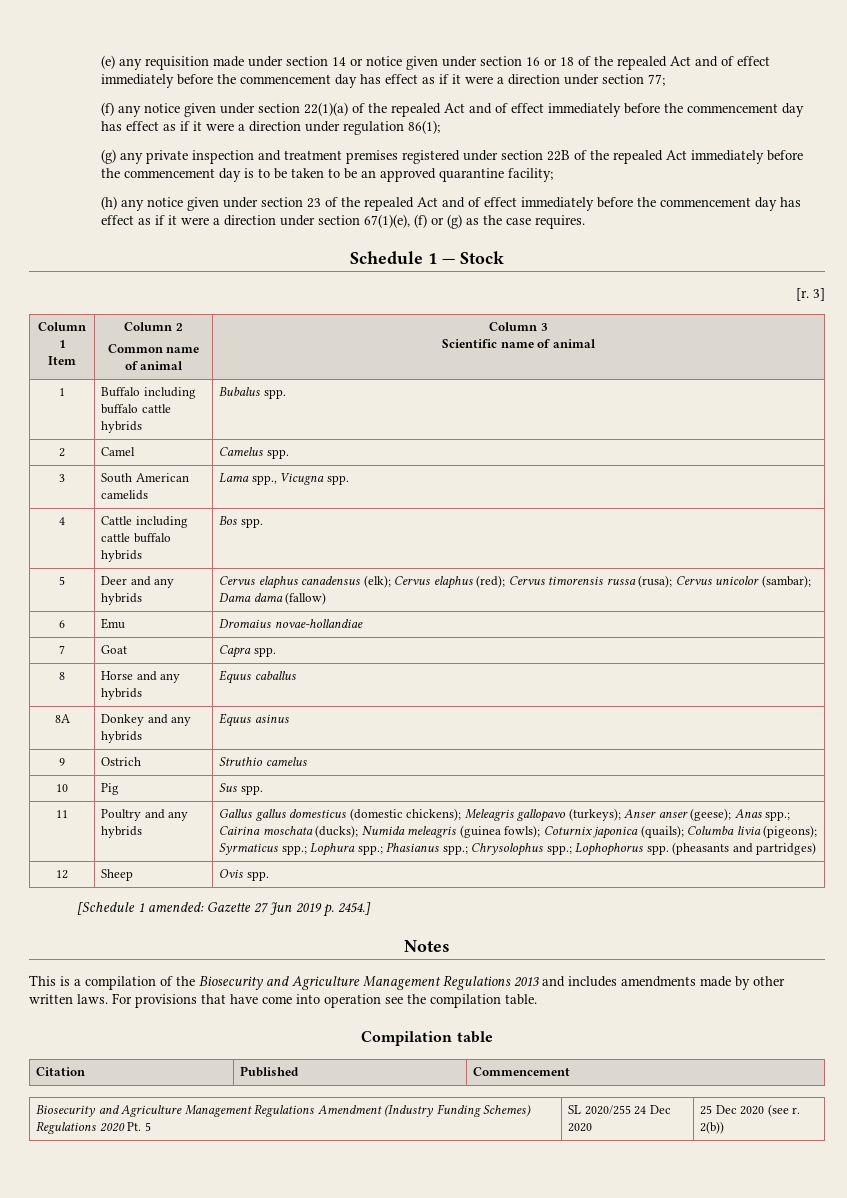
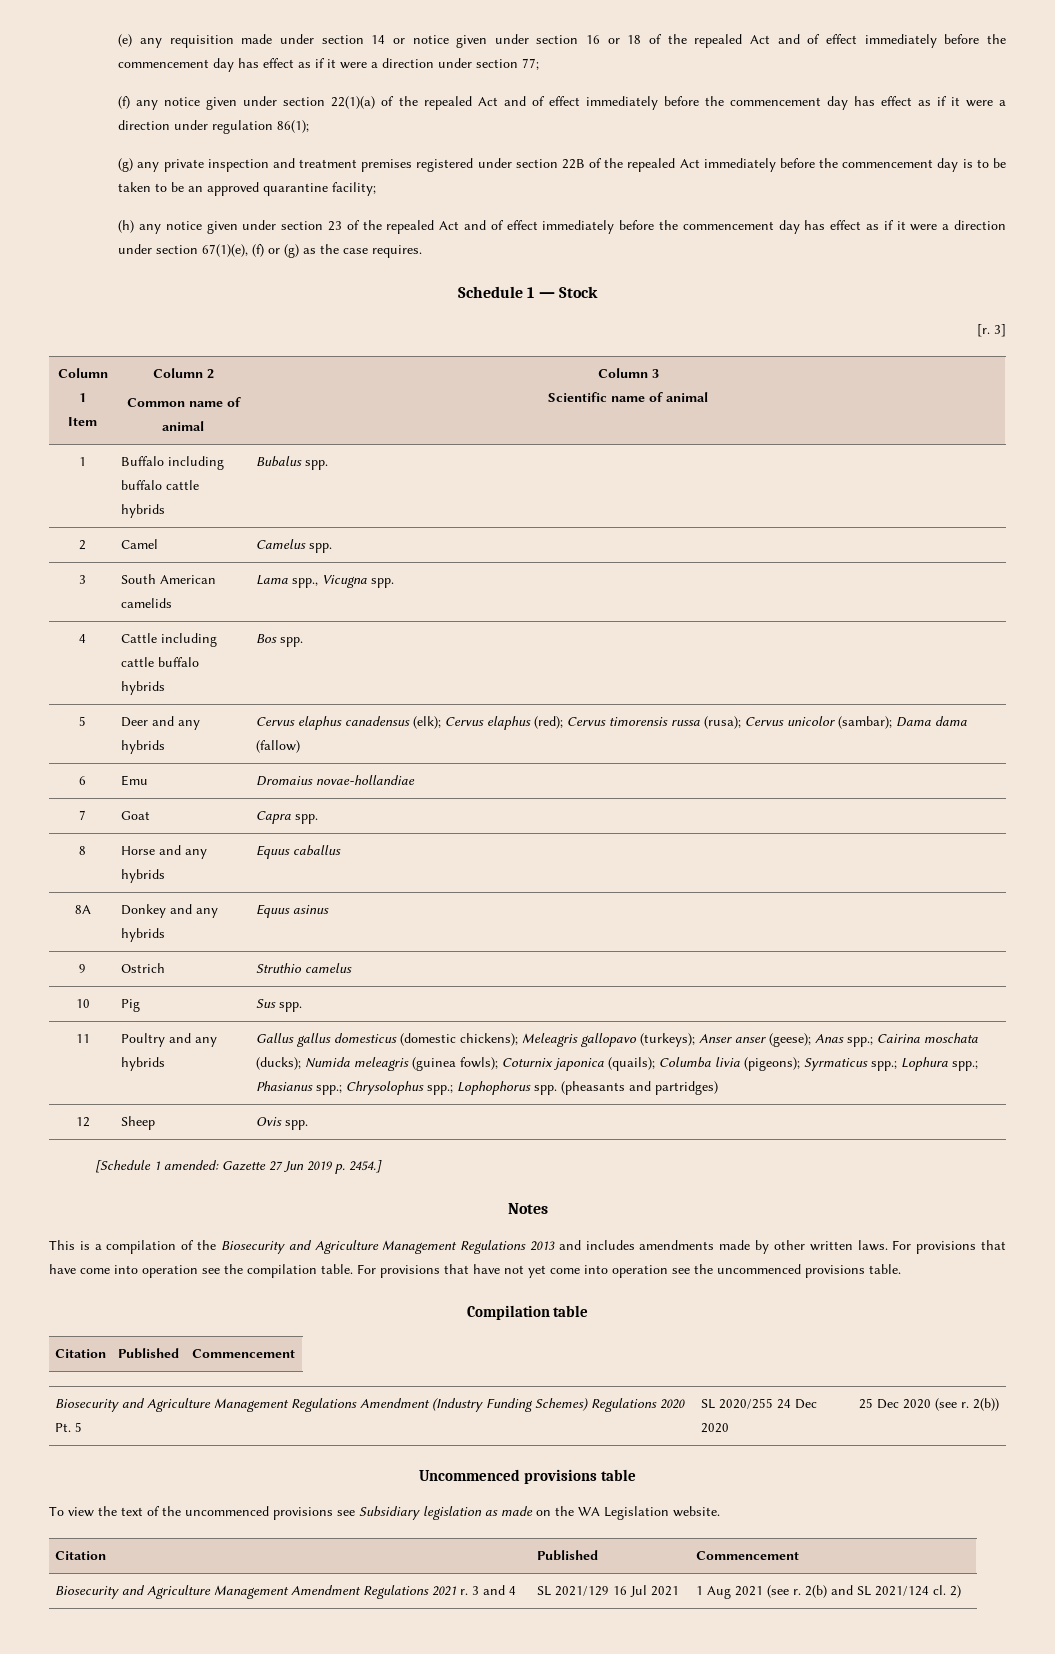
+ For provisions that have not yet come into operation see the uncommenced provisions table.
+ Uncommenced provisions table
+ To view the text of the uncommenced provisions see Subsidiary legislation as made on the WA Legislation website.
+ Citation | Published | Commencement
+ Biosecurity and Agriculture Management Amendment Regulations 2021 r. 3 and 4 | SL 2021/129 16 Jul 2021 | 1 Aug 2021 (see r. 2(b) and SL 2021/124 cl. 2)

